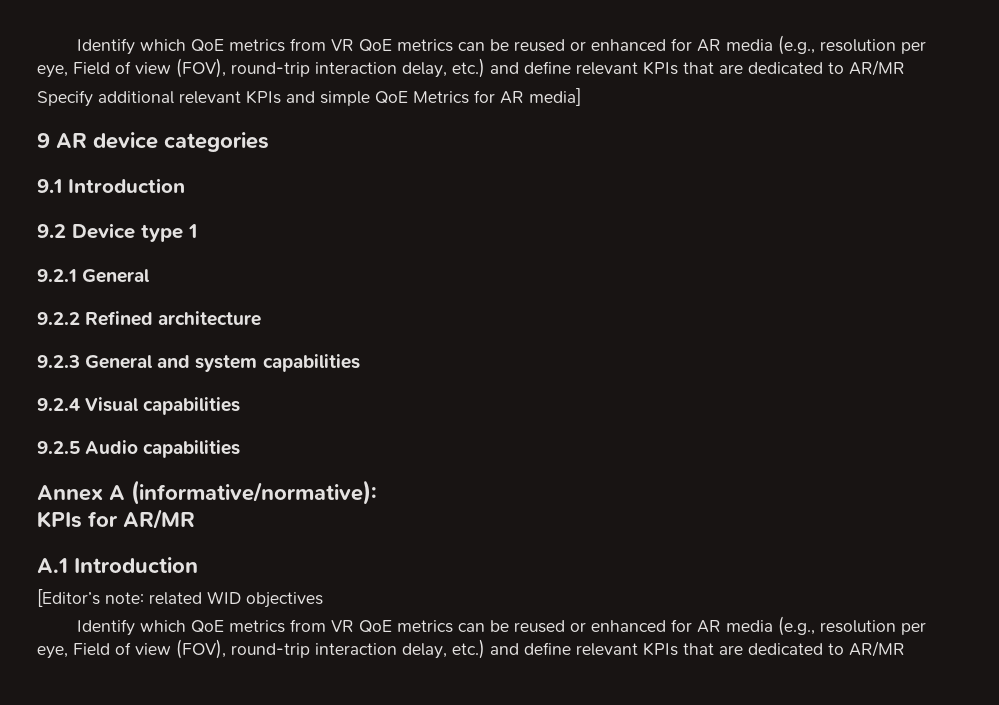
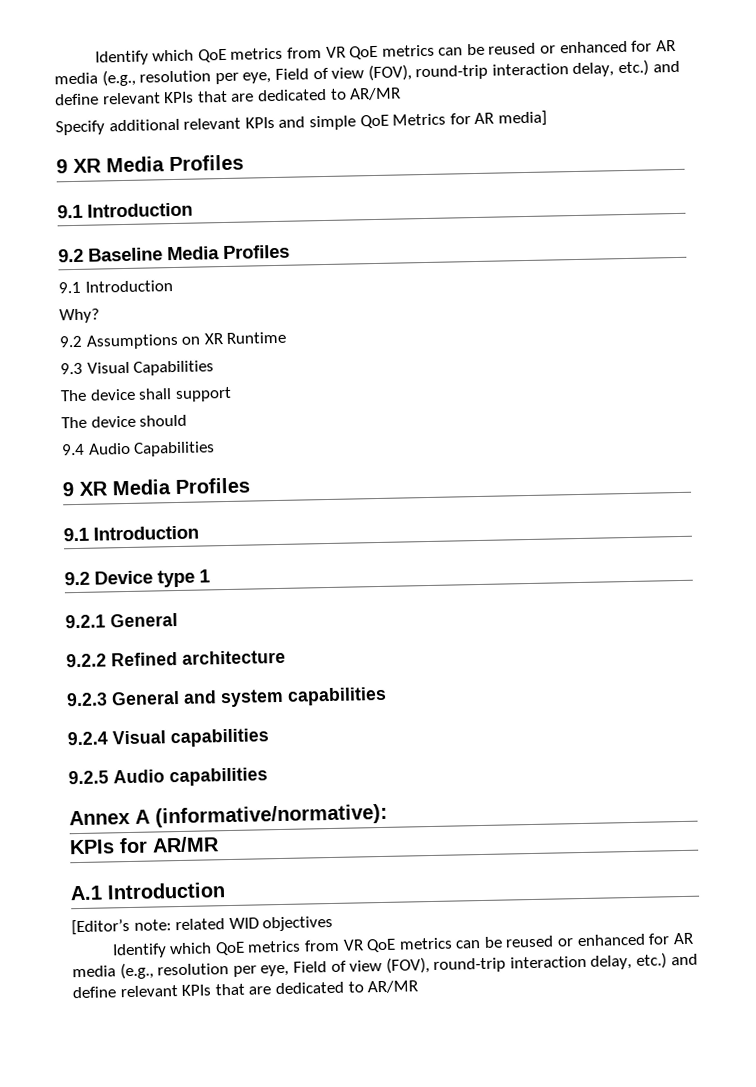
  Specify additional relevant KPIs and simple QoE Metrics for AR media]
- 9 AR device categories
+ 9 XR Media Profiles
+ 9.1 Introduction
+ 9.2 Baseline Media Profiles
+ 9.1 Introduction
+ Why?
+ 9.2 Assumptions on XR Runtime
+ 9.3 Visual Capabilities
+ The device shall support
+ The device should
+ 9.4 Audio Capabilities
+ 9 XR Media Profiles

